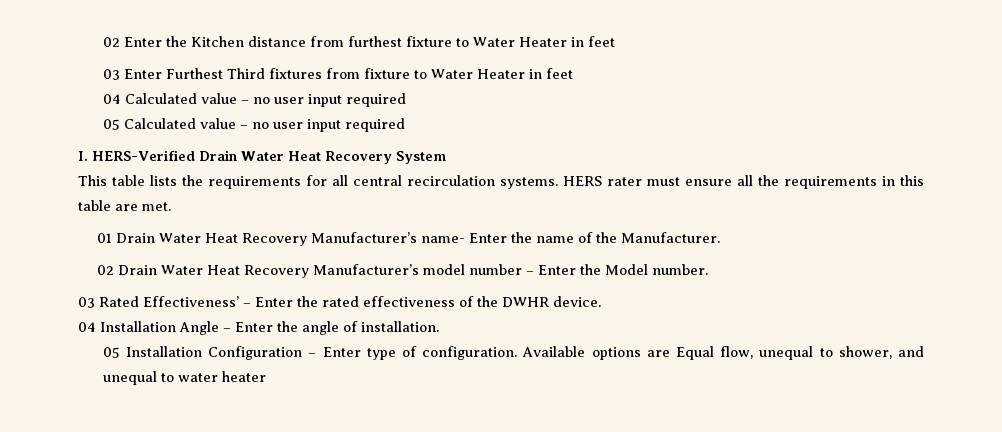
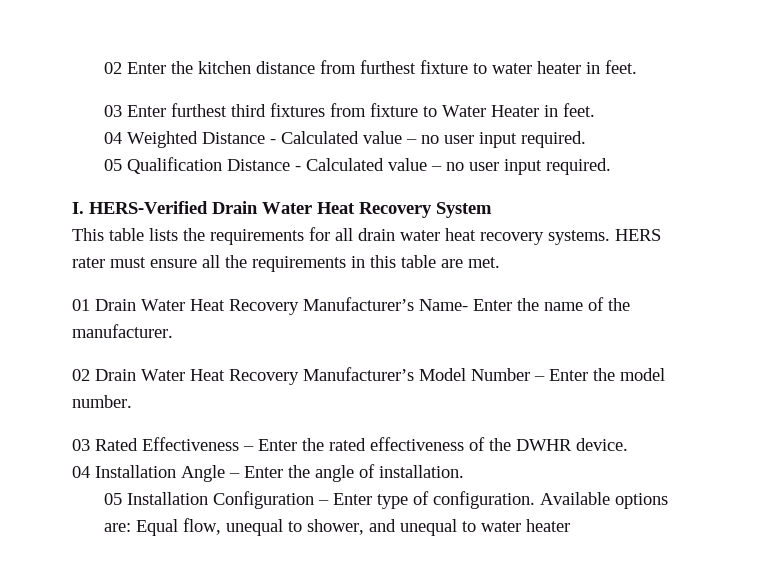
- 02 Enter the Kitchen distance from furthest fixture to Water Heater in feet
+ 02 Enter the kitchen distance from furthest fixture to water heater in feet.
- 03 Enter Furthest Third fixtures from fixture to Water Heater in feet
- 04 Calculated value – no user input required
- 05 Calculated value – no user input required
+ 03 Enter furthest third fixtures from fixture to Water Heater in feet.
+ 04 Weighted Distance - Calculated value – no user input required.
+ 05 Qualification Distance - Calculated value – no user input required.
- This table lists the requirements for all central recirculation systems.
+ This table lists the requirements for all drain water heat recovery systems.
- 01 Drain Water Heat Recovery Manufacturer’s name- Enter the name of the Manufacturer.
+ 01 Drain Water Heat Recovery Manufacturer’s Name- Enter the name of the manufacturer.
- 02 Drain Water Heat Recovery Manufacturer’s model number – Enter the Model number.
+ 02 Drain Water Heat Recovery Manufacturer’s Model Number – Enter the model number.
- 03 Rated Effectiveness’ – Enter the rated effectiveness of the DWHR device.
+ 03 Rated Effectiveness – Enter the rated effectiveness of the DWHR device.
- Available options are Equal flow, unequal to shower, and unequal to water heater
+ Available options are: Equal flow, unequal to shower, and unequal to water heater

